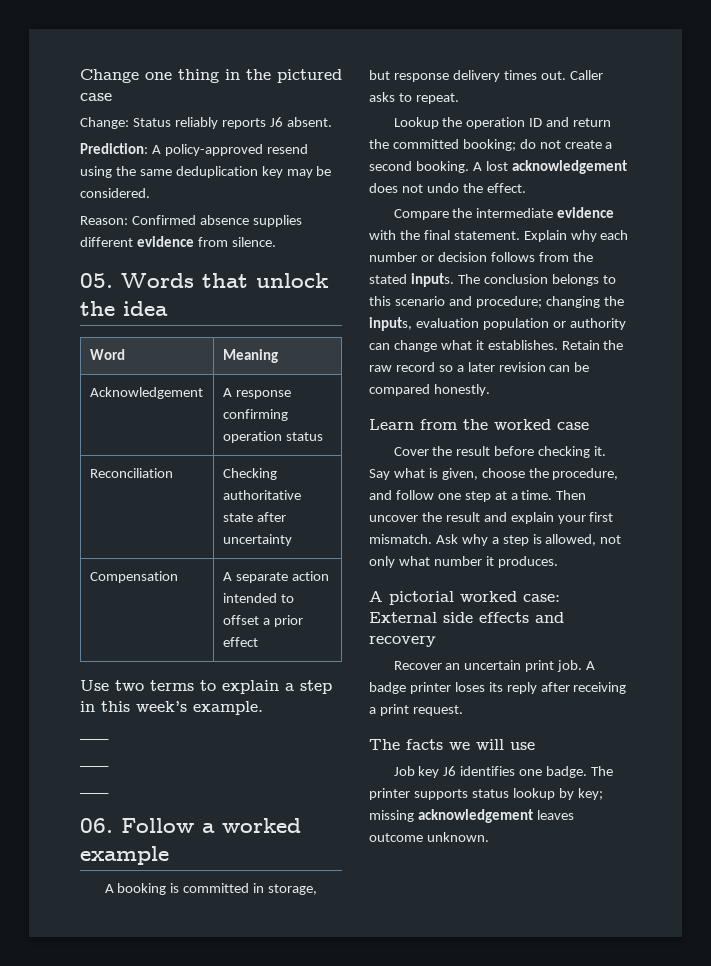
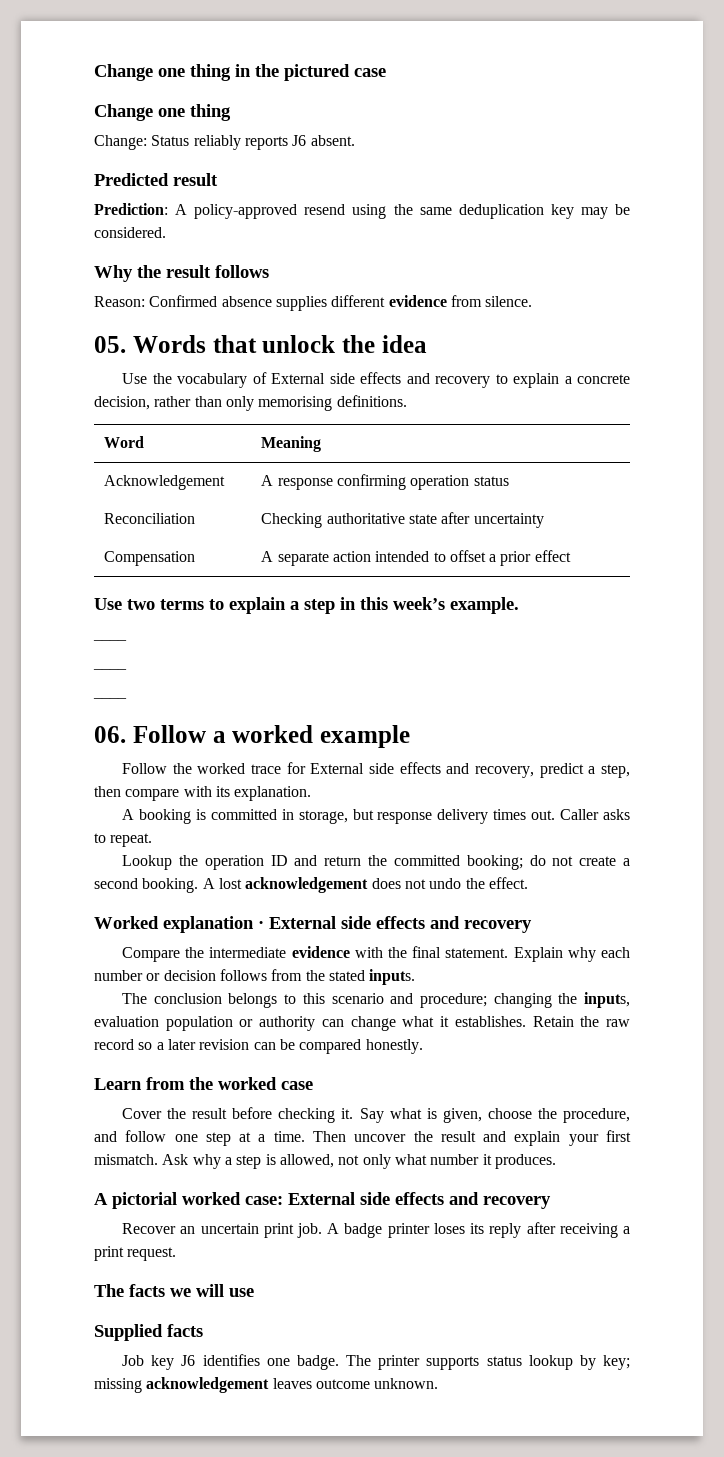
  Change one thing in the pictured case
+ Change one thing
+ Predicted result
+ Why the result follows
+ Use the vocabulary of External side effects and recovery to explain a concrete decision, rather than only memorising definitions.
+ Follow the worked trace for External side effects and recovery, predict a step, then compare with its explanation.
+ Worked explanation · External side effects and recovery
- Explain why each number or decision follows from the stated inputs. The conclusion belongs to this scenario and procedure; changing the inputs, evaluation population or authority can change what it establishes.
+ Explain why each number or decision follows from the stated inputs.
+ The conclusion belongs to this scenario and procedure; changing the inputs, evaluation population or authority can change what it establishes.
+ Supplied facts

